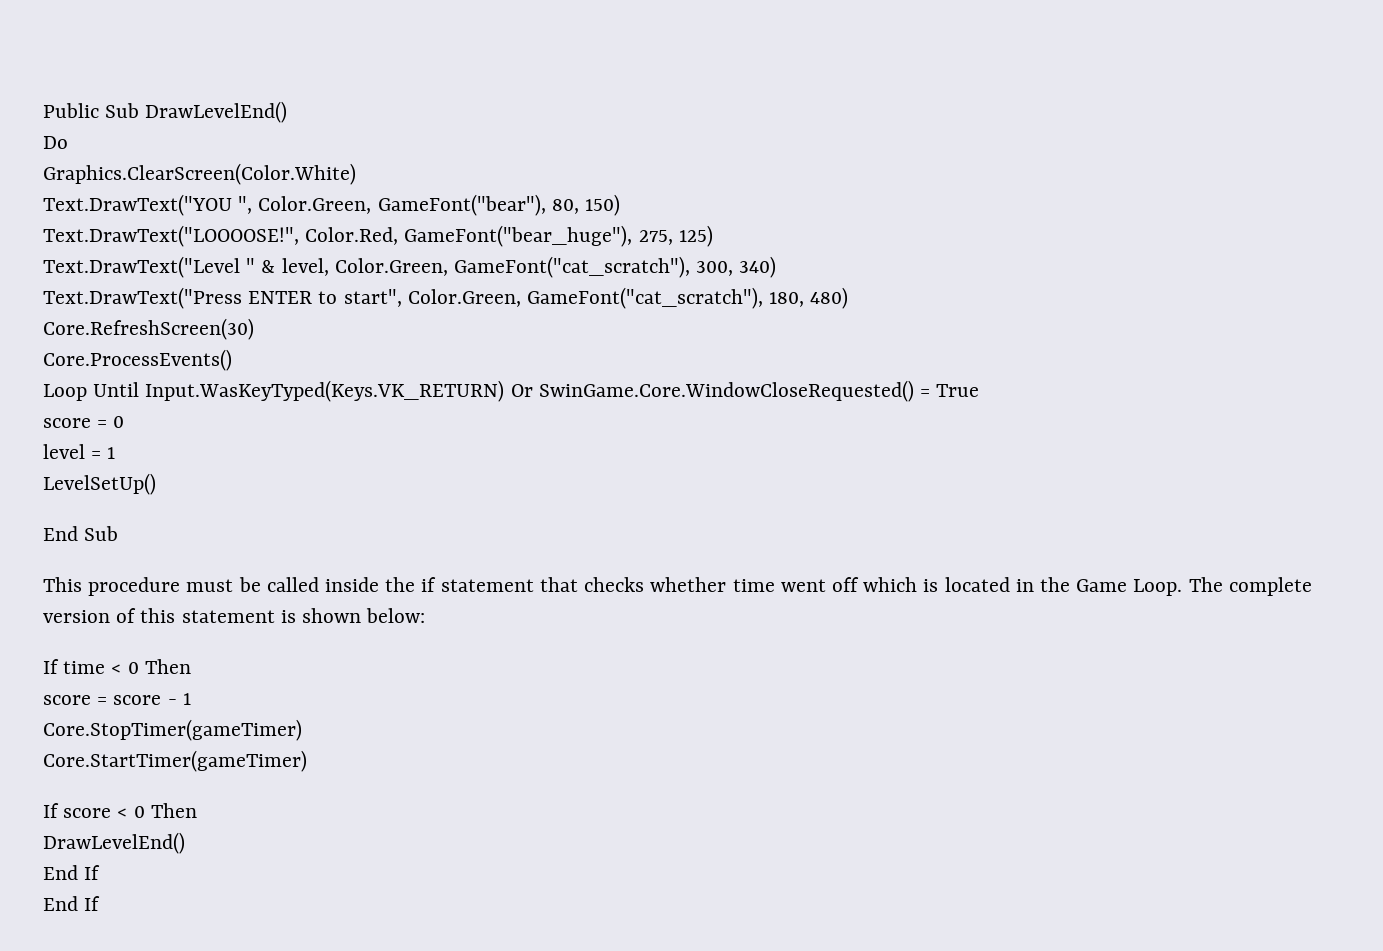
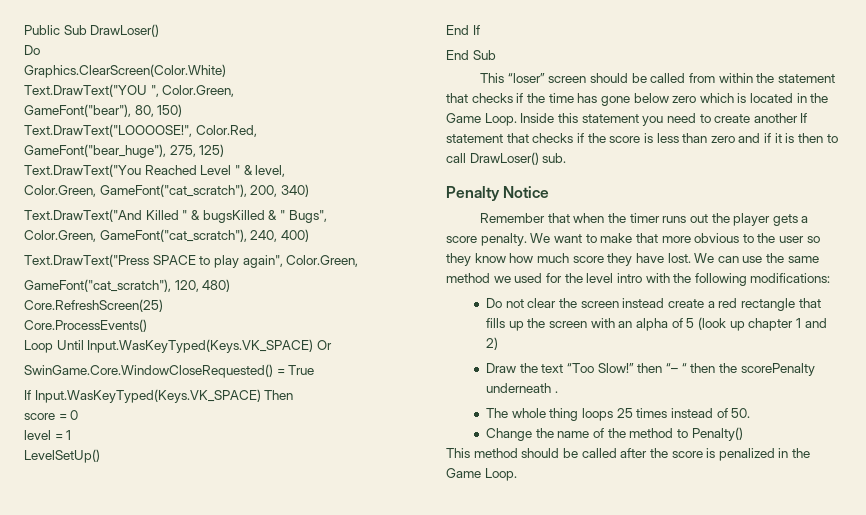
- Public Sub DrawLevelEnd()
+ Public Sub DrawLoser()
- Text.DrawText("YOU ", Color.Green, GameFont("bear"), 80, 150)
+ Text.DrawText("YOU ", Color.Green,
+ GameFont("bear"), 80, 150)
- Text.DrawText("LOOOOSE!", Color.Red, GameFont("bear_huge"), 275, 125)
+ Text.DrawText("LOOOOSE!", Color.Red,
+ GameFont("bear_huge"), 275, 125)
- Text.DrawText("Level " & level, Color.Green, GameFont("cat_scratch"), 300, 340)
+ Text.DrawText("You Reached Level " & level,
+ Color.Green, GameFont("cat_scratch"), 200, 340)
- Text.DrawText("Press ENTER to start", Color.Green, GameFont("cat_scratch"), 180, 480)
+ Text.DrawText("And Killed " & bugsKilled & " Bugs",
+ Color.Green, GameFont("cat_scratch"), 240, 400)
+ Text.DrawText("Press SPACE to play again", Color.Green,
+ GameFont("cat_scratch"), 120, 480)
- Core.RefreshScreen(30)
+ Core.RefreshScreen(25)
- Loop Until Input.WasKeyTyped(Keys.VK_RETURN) Or SwinGame.Core.WindowCloseRequested() = True
+ Loop Until Input.WasKeyTyped(Keys.VK_SPACE) Or
+ SwinGame.Core.WindowCloseRequested() = True
+ If Input.WasKeyTyped(Keys.VK_SPACE) Then
+ End If
- This procedure must be called inside the if statement that checks whether time went off which is located in the Game Loop.
+ This “loser” screen should be called from within the statement that checks if the time has gone below zero which is located in the Game Loop.
- The complete version of this statement is shown below:
- If time < 0 Then
- score = score - 1
- Core.StopTimer(gameTimer)
- Core.StartTimer(gameTimer)
- If score < 0 Then
- DrawLevelEnd()
- End If
- End If
+ Inside this statement you need to create another If statement that checks if the score is less than zero and if it is then to call DrawLoser() sub.
+ Penalty Notice
+ Remember that when the timer runs out the player gets a score penalty. We want to make that more obvious to the user so they know how much score they have lost. We can use the same method we used for the level intro with the following modifications:
+ Do not clear the screen instead create a red rectangle that fills up the screen with an alpha of 5 (look up chapter 1 and 2)
+ Draw the text “Too Slow!” then “– “ then the scorePenalty underneath .
+ The whole thing loops 25 times instead of 50.
+ Change the name of the method to Penalty()
+ This method should be called after the score is penalized in the Game Loop.

